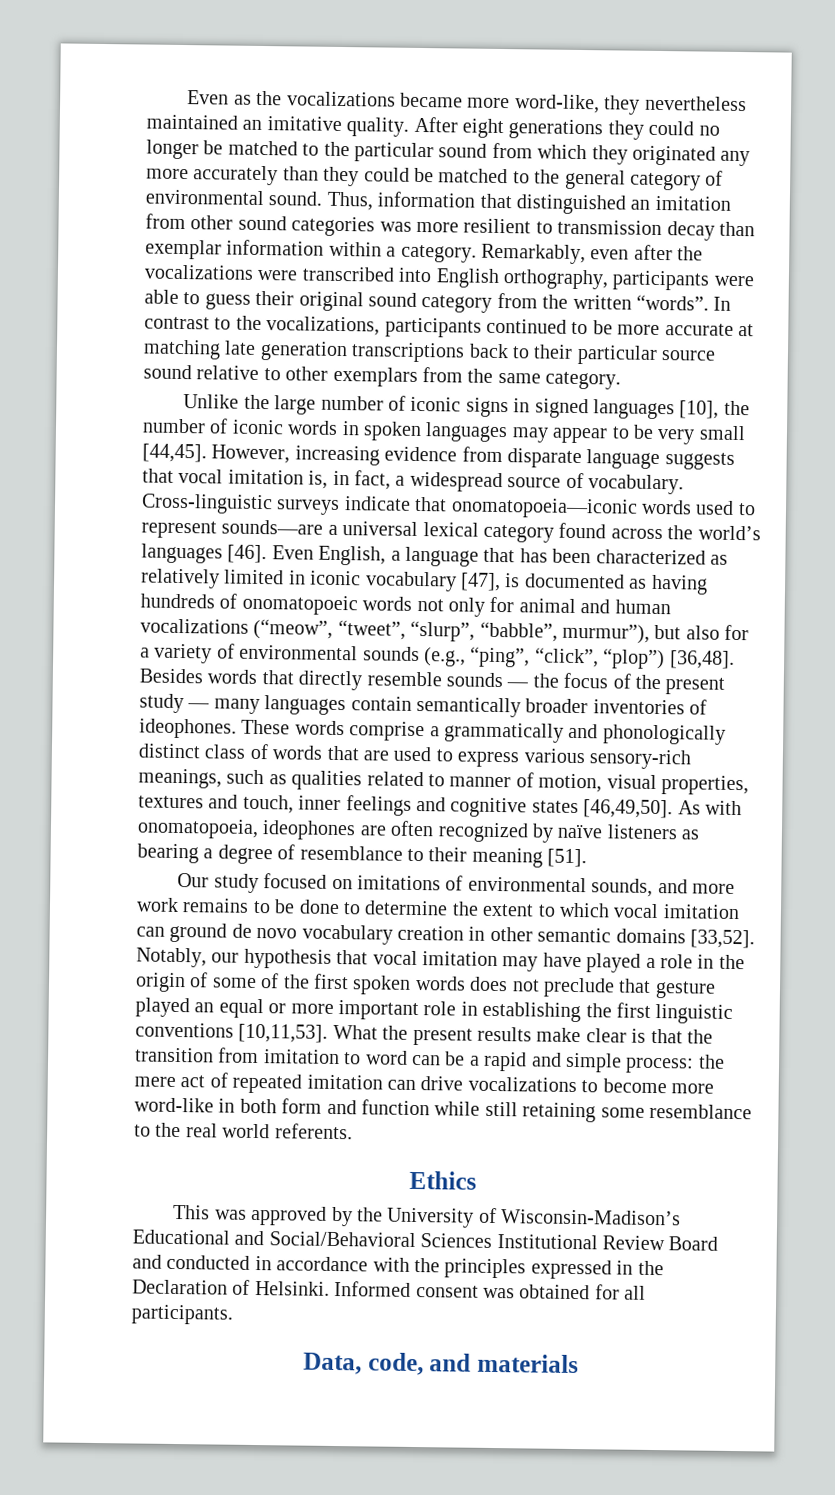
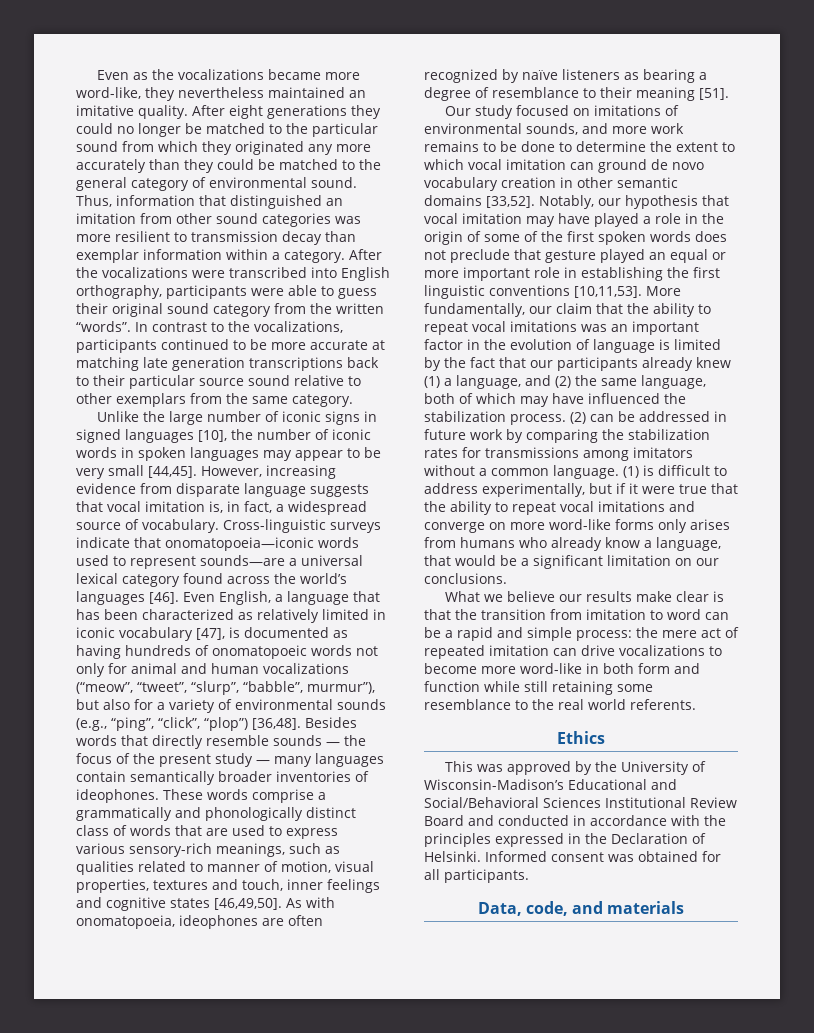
- Remarkably, even after the vocalizations were transcribed into English orthography, participants were able to guess their original sound category from the written “words”.
+ After the vocalizations were transcribed into English orthography, participants were able to guess their original sound category from the written “words”.
- What the present results make clear is that the transition from imitation to word can be a rapid and simple process: the mere act of repeated imitation can drive vocalizations to become more word-like in both form and function while still retaining some resemblance to the real world referents.
+ More fundamentally, our claim that the ability to repeat vocal imitations was an important factor in the evolution of language is limited by the fact that our participants already knew (1) a language, and (2) the same language, both of which may have influenced the stabilization process. (2) can be addressed in future work by comparing the stabilization rates for transmissions among imitators without a common language. (1) is difficult to address experimentally, but if it were true that the ability to repeat vocal imitations and converge on more word-like forms only arises from humans who already know a language, that would be a significant limitation on our conclusions.
+ What we believe our results make clear is that the transition from imitation to word can be a rapid and simple process: the mere act of repeated imitation can drive vocalizations to become more word-like in both form and function while still retaining some resemblance to the real world referents.

